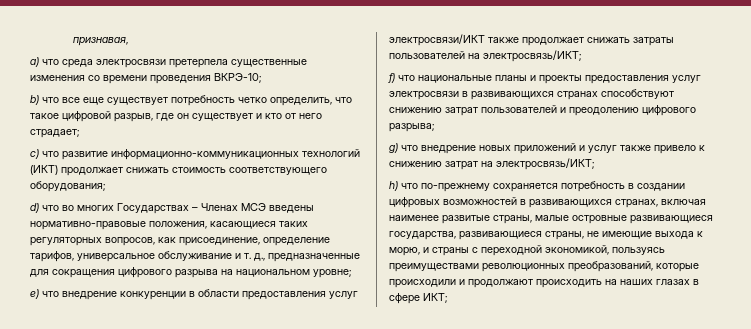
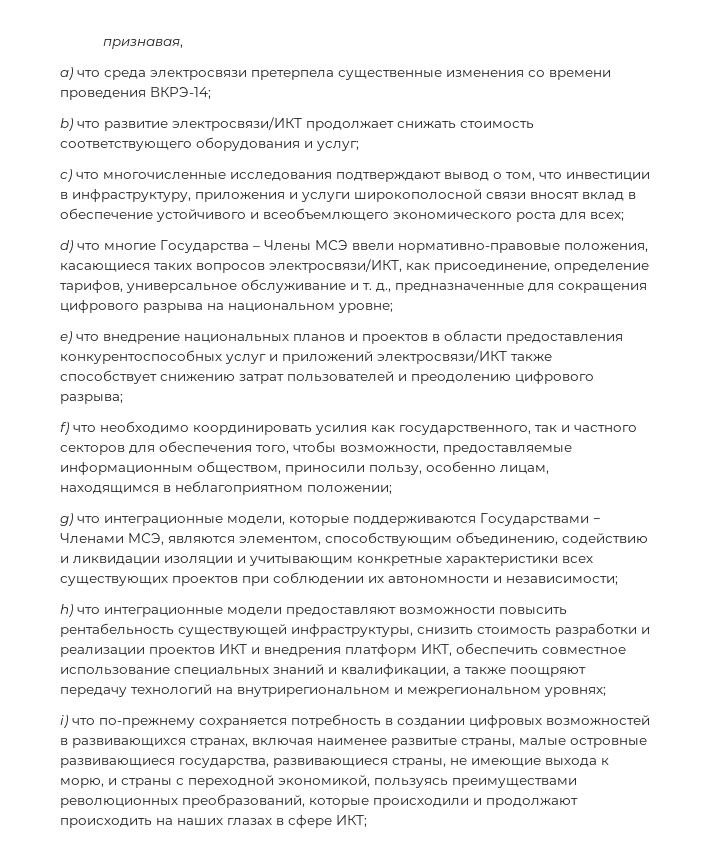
- a) что среда электросвязи претерпела существенные изменения со времени проведения ВКРЭ-10;
+ a) что среда электросвязи претерпела существенные изменения со времени проведения ВКРЭ-14;
- b) что все еще существует потребность четко определить, что такое цифровой разрыв, где он существует и кто от него страдает;
- c) что развитие информационно-коммуникационных технологий (ИКТ) продолжает снижать стоимость соответствующего оборудования;
- d) что во многих Государствах – Членах МСЭ введены нормативно-правовые положения, касающиеся таких регуляторных вопросов, как присоединение, определение тарифов, универсальное обслуживание и т. д., предназначенные для сокращения цифрового разрыва на национальном уровне;
+ b) что развитие электросвязи/ИКТ продолжает снижать стоимость соответствующего оборудования и услуг;
+ c) что многочисленные исследования подтверждают вывод о том, что инвестиции в инфраструктуру, приложения и услуги широкополосной связи вносят вклад в обеспечение устойчивого и всеобъемлющего экономического роста для всех;
+ d) что многие Государства – Члены МСЭ ввели нормативно-правовые положения, касающиеся таких вопросов электросвязи/ИКТ, как присоединение, определение тарифов, универсальное обслуживание и т. д., предназначенные для сокращения цифрового разрыва на национальном уровне;
- e) что внедрение конкуренции в области предоставления услуг электросвязи/ИКТ также продолжает снижать затраты пользователей на электросвязь/ИКТ;
- f) что национальные планы и проекты предоставления услуг электросвязи в развивающихся странах способствуют снижению затрат пользователей и преодолению цифрового разрыва;
+ e) что внедрение национальных планов и проектов в области предоставления конкурентоспособных услуг и приложений электросвязи/ИКТ также способствует снижению затрат пользователей и преодолению цифрового разрыва;
- g) что внедрение новых приложений и услуг также привело к снижению затрат на электросвязь/ИКТ;
- h) что по-прежнему сохраняется потребность в создании цифровых возможностей в развивающихся странах, включая наименее развитые страны, малые островные развивающиеся государства, развивающиеся страны, не имеющие выхода к морю, и страны с переходной экономикой, пользуясь преимуществами революционных преобразований, которые происходили и продолжают происходить на наших глазах в сфере ИКТ;
+ f) что необходимо координировать усилия как государственного, так и частного секторов для обеспечения того, чтобы возможности, предоставляемые информационным обществом, приносили пользу, особенно лицам, находящимся в неблагоприятном положении;
+ g) что интеграционные модели, которые поддерживаются Государствами − Членами МСЭ, являются элементом, способствующим объединению, содействию и ликвидации изоляции и учитывающим конкретные характеристики всех существующих проектов при соблюдении их автономности и независимости;
+ h) что интеграционные модели предоставляют возможности повысить рентабельность существующей инфраструктуры, снизить стоимость разработки и реализации проектов ИКТ и внедрения платформ ИКТ, обеспечить совместное использование специальных знаний и квалификации, а также поощряют передачу технологий на внутрирегиональном и межрегиональном уровнях;
+ i) что по-прежнему сохраняется потребность в создании цифровых возможностей в развивающихся странах, включая наименее развитые страны, малые островные развивающиеся государства, развивающиеся страны, не имеющие выхода к морю, и страны с переходной экономикой, пользуясь преимуществами революционных преобразований, которые происходили и продолжают происходить на наших глазах в сфере ИКТ;

